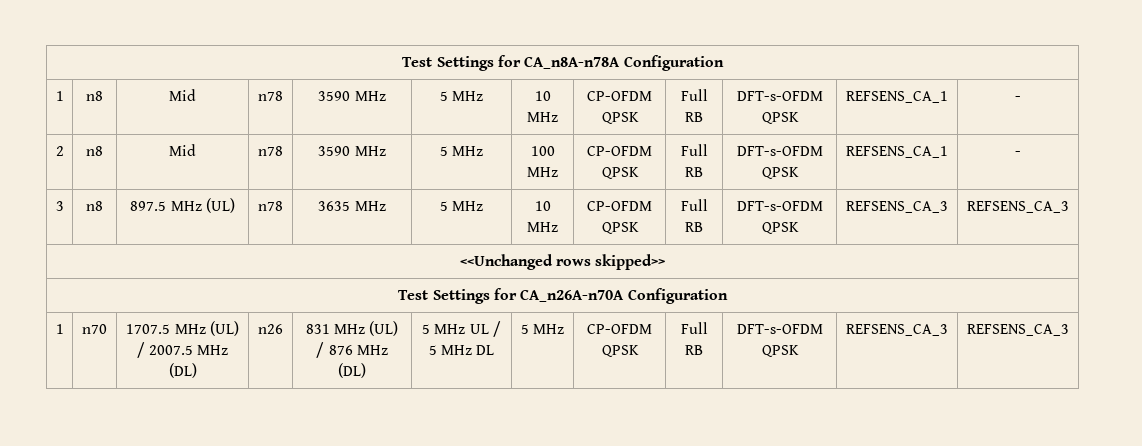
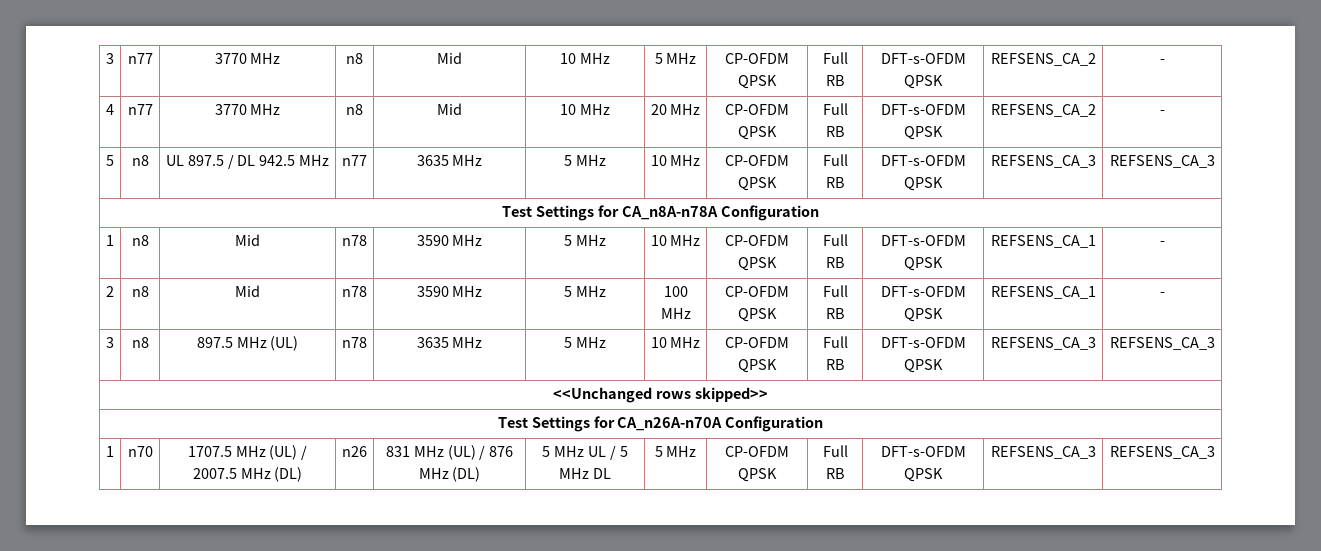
+ 3 | n77 | 3770 MHz | n8 | Mid | 10 MHz | 5 MHz | CP-OFDM QPSK | Full RB | DFT-s-OFDM QPSK | REFSENS_CA_2 | -
+ 4 | n77 | 3770 MHz | n8 | Mid | 10 MHz | 20 MHz | CP-OFDM QPSK | Full RB | DFT-s-OFDM QPSK | REFSENS_CA_2 | -
+ 5 | n8 | UL 897.5 / DL 942.5 MHz | n77 | 3635 MHz | 5 MHz | 10 MHz | CP-OFDM QPSK | Full RB | DFT-s-OFDM QPSK | REFSENS_CA_3 | REFSENS_CA_3

